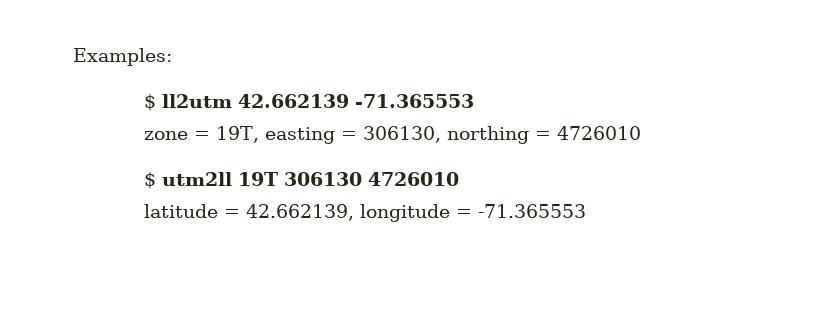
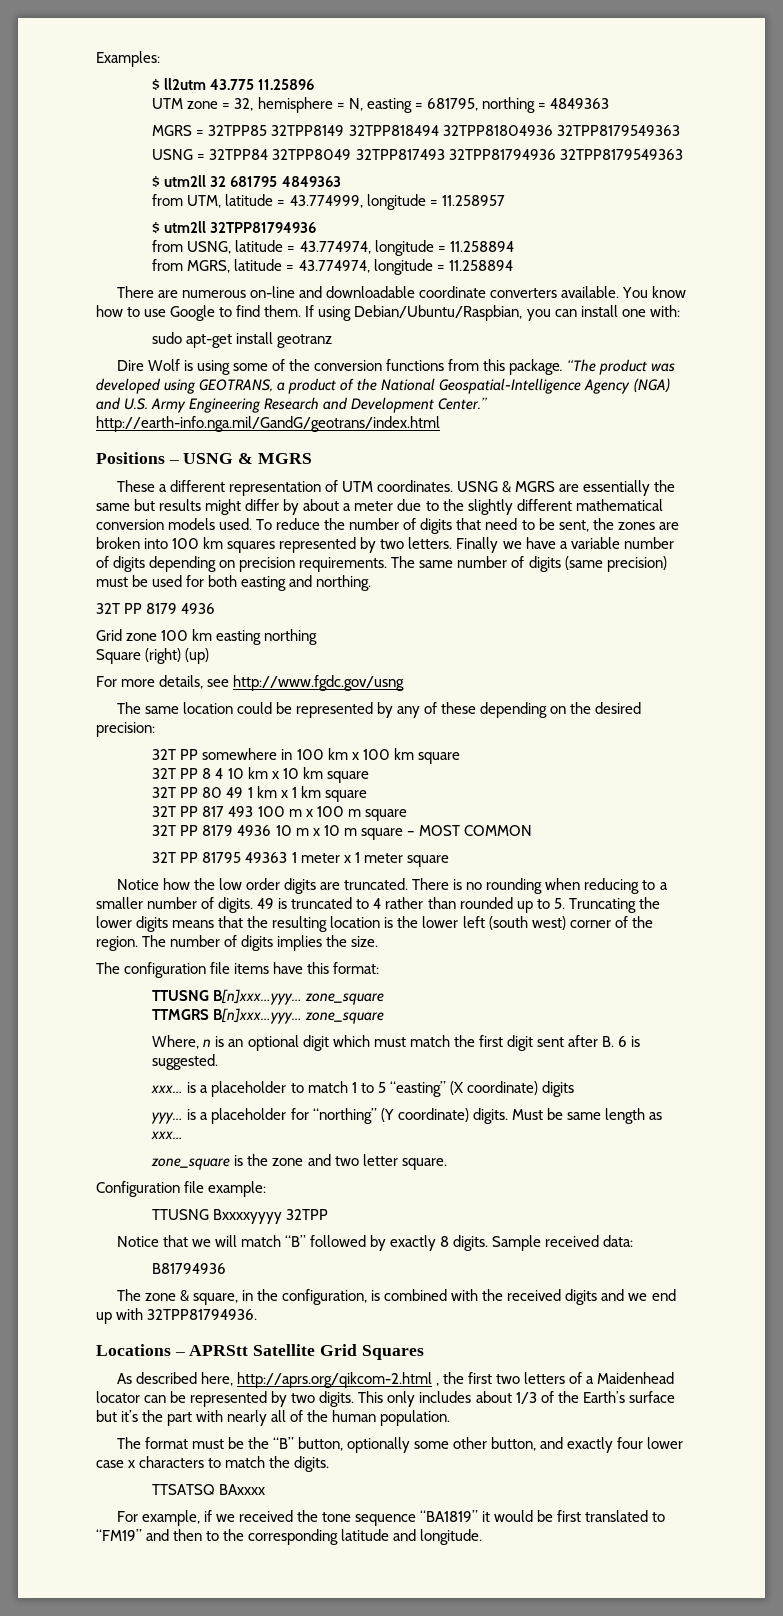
- $ ll2utm 42.662139 -71.365553
- zone = 19T, easting = 306130, northing = 4726010
- $ utm2ll 19T 306130 4726010
- latitude = 42.662139, longitude = -71.365553
+ $ ll2utm 43.775 11.25896
+ UTM zone = 32, hemisphere = N, easting = 681795, northing = 4849363
+ MGRS = 32TPP85 32TPP8149 32TPP818494 32TPP81804936 32TPP8179549363
+ USNG = 32TPP84 32TPP8049 32TPP817493 32TPP81794936 32TPP8179549363
+ $ utm2ll 32 681795 4849363
+ from UTM, latitude = 43.774999, longitude = 11.258957
+ $ utm2ll 32TPP81794936
+ from USNG, latitude = 43.774974, longitude = 11.258894
+ from MGRS, latitude = 43.774974, longitude = 11.258894
+ There are numerous on-line and downloadable coordinate converters available. You know how to use Google to find them. If using Debian/Ubuntu/Raspbian, you can install one with:
+ sudo apt-get install geotranz
+ Dire Wolf is using some of the conversion functions from this package. “The product was developed using GEOTRANS, a product of the National Geospatial-Intelligence Agency (NGA) and U.S. Army Engineering Research and Development Center.” http://earth-info.nga.mil/GandG/geotrans/index.html
+ Positions – USNG & MGRS
+ These a different representation of UTM coordinates. USNG & MGRS are essentially the same but results might differ by about a meter due to the slightly different mathematical conversion models used. To reduce the number of digits that need to be sent, the zones are broken into 100 km squares represented by two letters. Finally we have a variable number of digits depending on precision requirements. The same number of digits (same precision) must be used for both easting and northing.
+ 32T PP 8179 4936
+ Grid zone 100 km easting northing
+ Square (right) (up)
+ For more details, see http://www.fgdc.gov/usng
+ The same location could be represented by any of these depending on the desired precision:
+ 32T PP somewhere in 100 km x 100 km square
+ 32T PP 8 4 10 km x 10 km square
+ 32T PP 80 49 1 km x 1 km square
+ 32T PP 817 493 100 m x 100 m square
+ 32T PP 8179 4936 10 m x 10 m square – MOST COMMON
+ 32T PP 81795 49363 1 meter x 1 meter square
+ Notice how the low order digits are truncated. There is no rounding when reducing to a smaller number of digits. 49 is truncated to 4 rather than rounded up to 5. Truncating the lower digits means that the resulting location is the lower left (south west) corner of the region. The number of digits implies the size.
+ The configuration file items have this format:
+ TTUSNG B[n]xxx…yyy… zone_square
+ TTMGRS B[n]xxx…yyy… zone_square
+ Where, n is an optional digit which must match the first digit sent after B. 6 is suggested.
+ xxx… is a placeholder to match 1 to 5 “easting” (X coordinate) digits
+ yyy… is a placeholder for “northing” (Y coordinate) digits. Must be same length as xxx…
+ zone_square is the zone and two letter square.
+ Configuration file example:
+ TTUSNG Bxxxxyyyy 32TPP
+ Notice that we will match “B” followed by exactly 8 digits. Sample received data:
+ B81794936
+ The zone & square, in the configuration, is combined with the received digits and we end up with 32TPP81794936.
+ Locations – APRStt Satellite Grid Squares
+ As described here, http://aprs.org/qikcom-2.html , the first two letters of a Maidenhead locator can be represented by two digits. This only includes about 1/3 of the Earth’s surface but it’s the part with nearly all of the human population.
+ The format must be the “B” button, optionally some other button, and exactly four lower case x characters to match the digits.
+ TTSATSQ BAxxxx
+ For example, if we received the tone sequence “BA1819” it would be first translated to “FM19” and then to the corresponding latitude and longitude.

